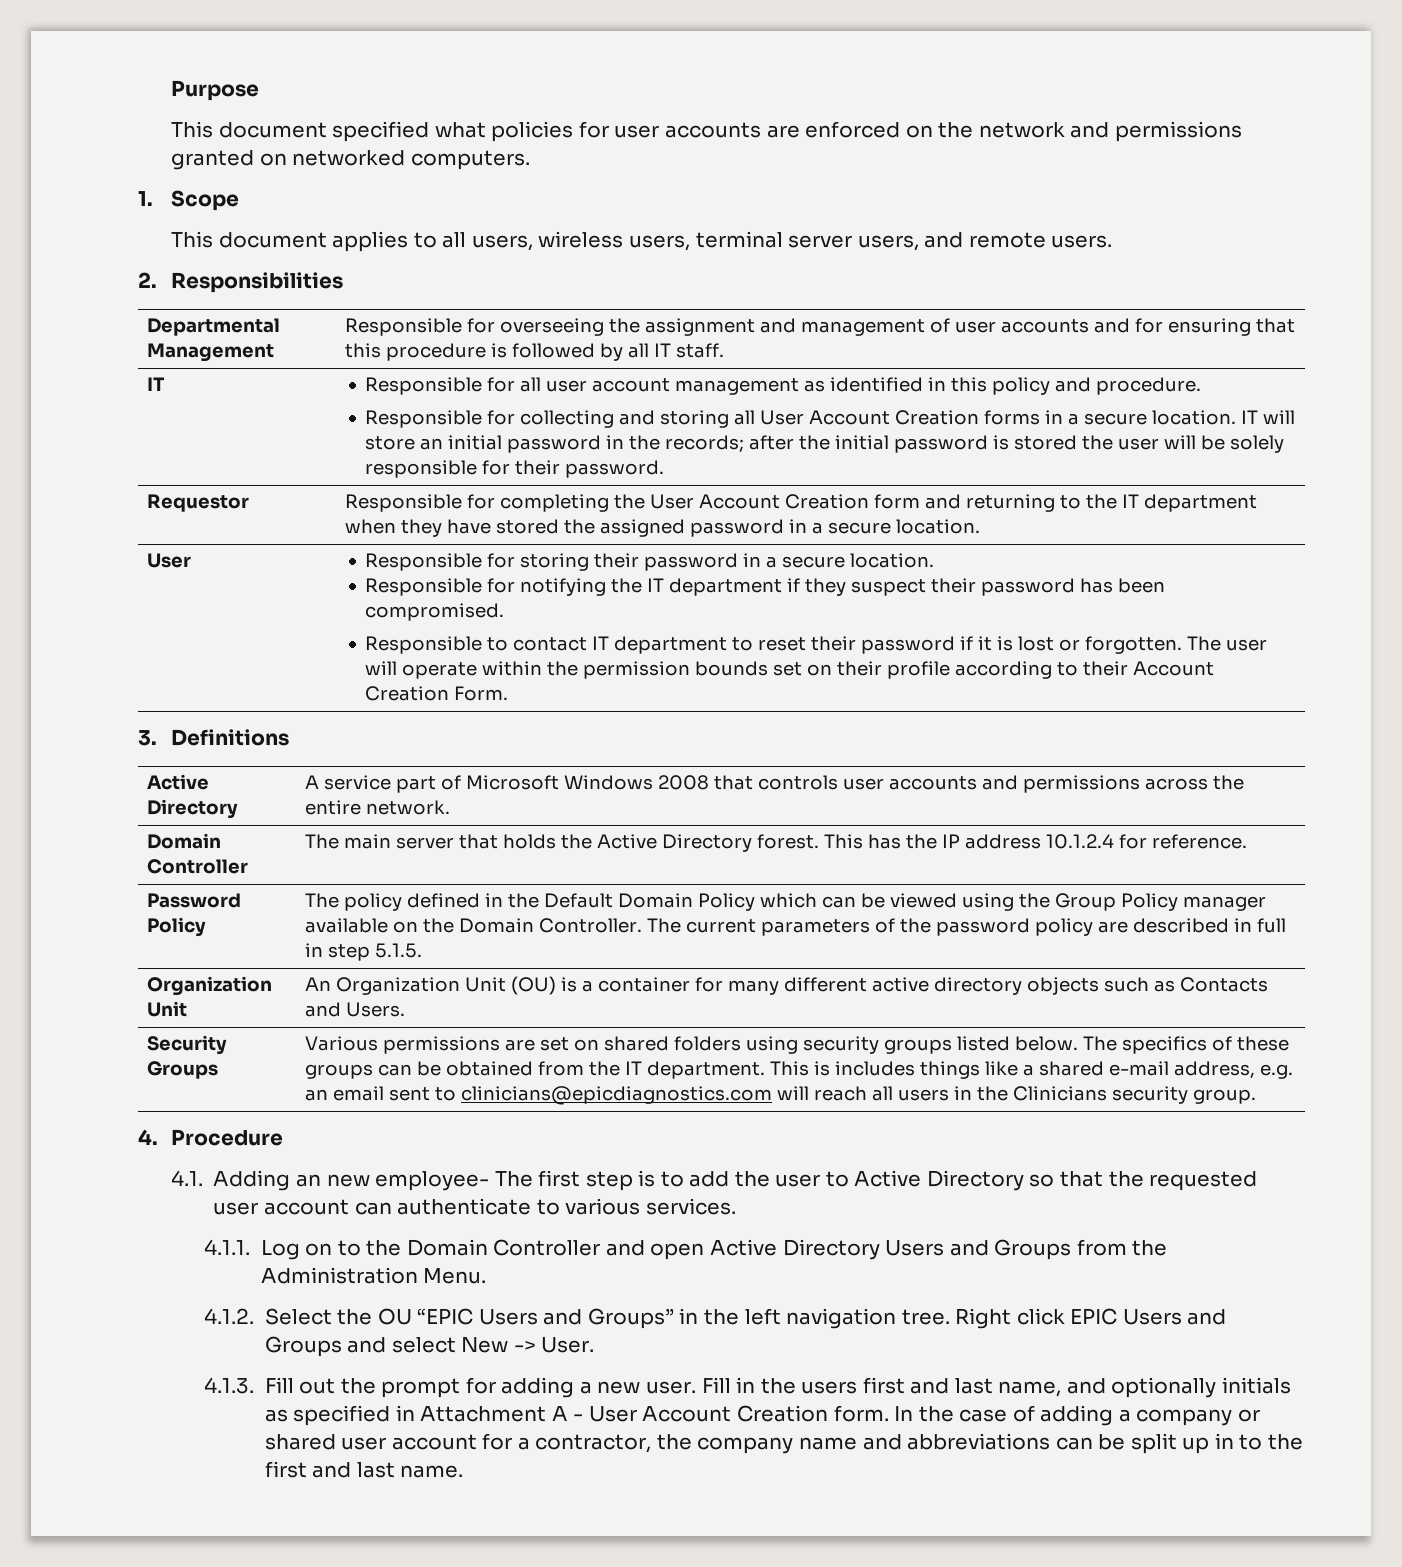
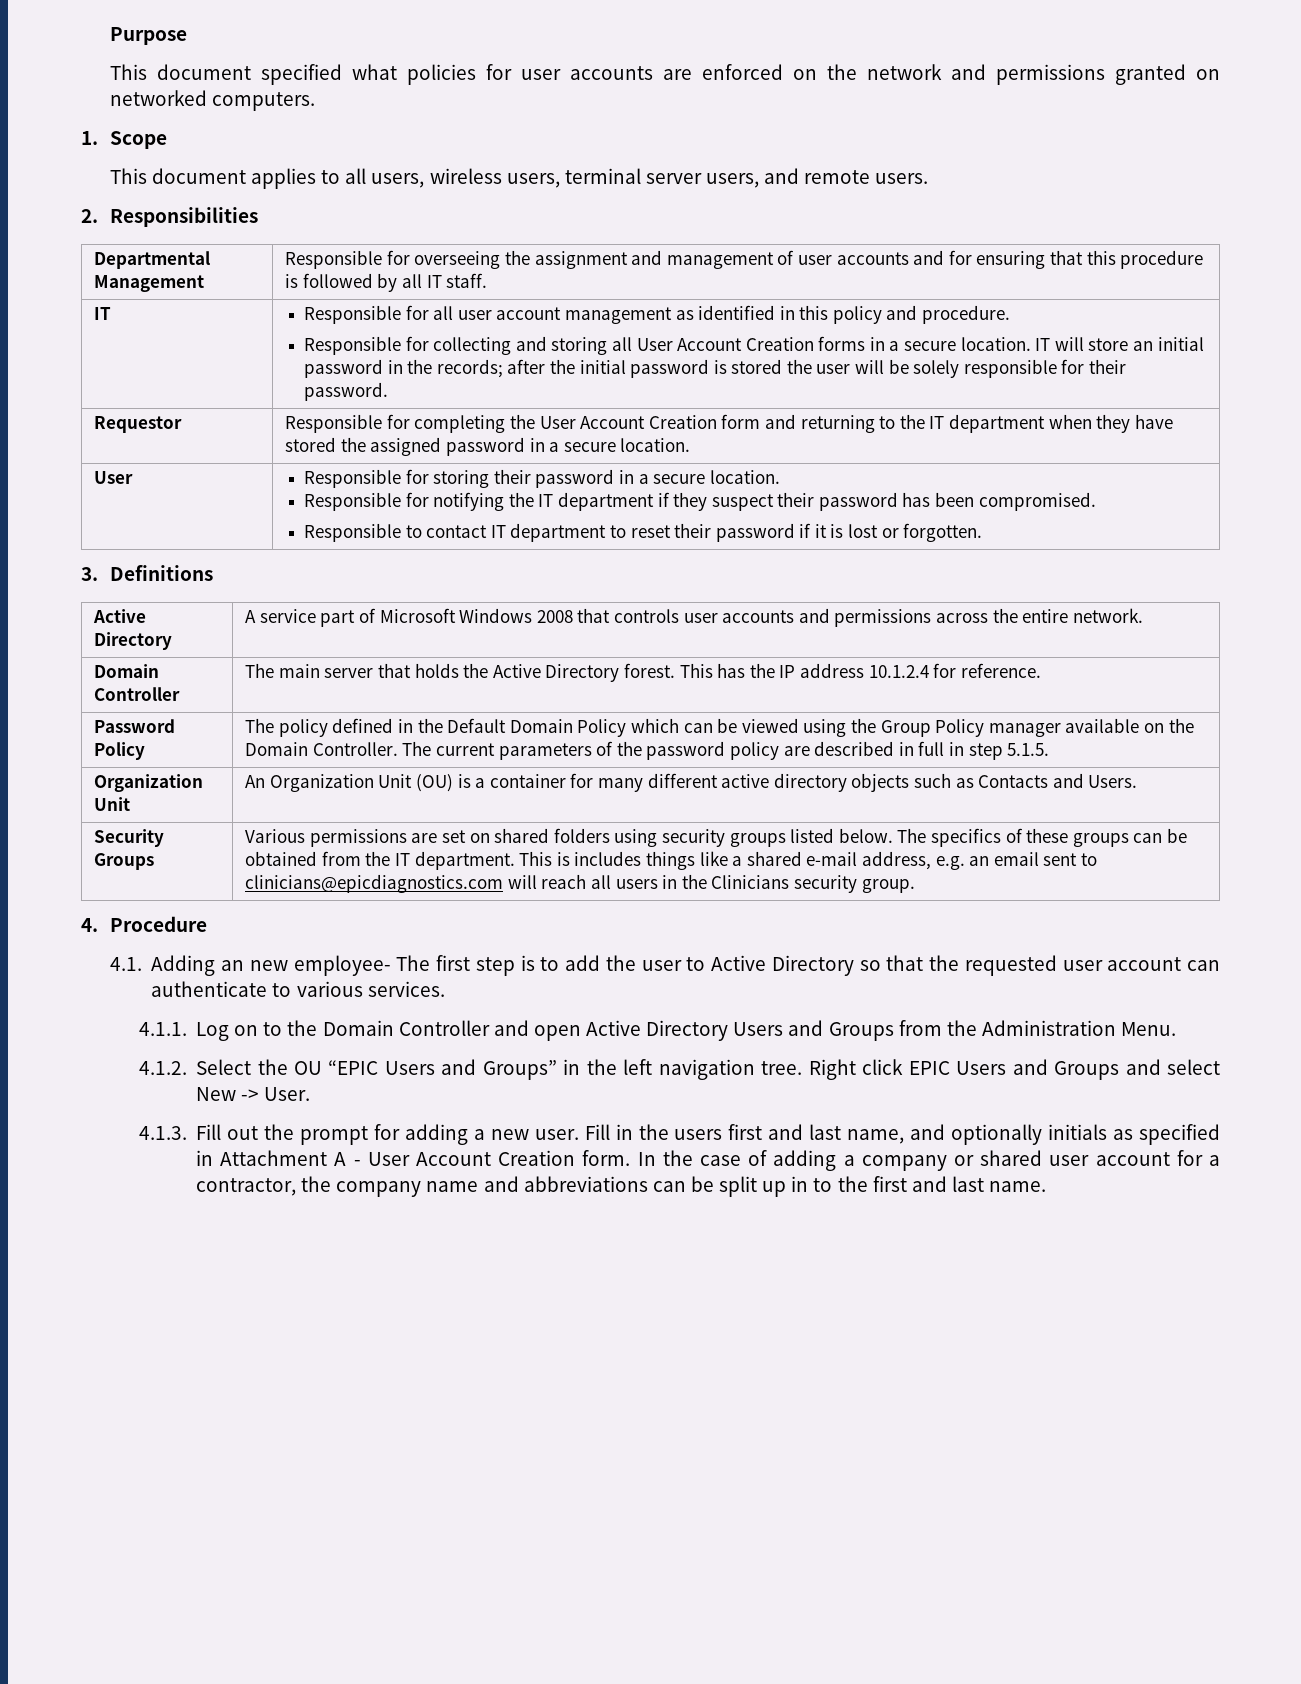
- The user will operate within the permission bounds set on their profile according to their Account Creation Form.

